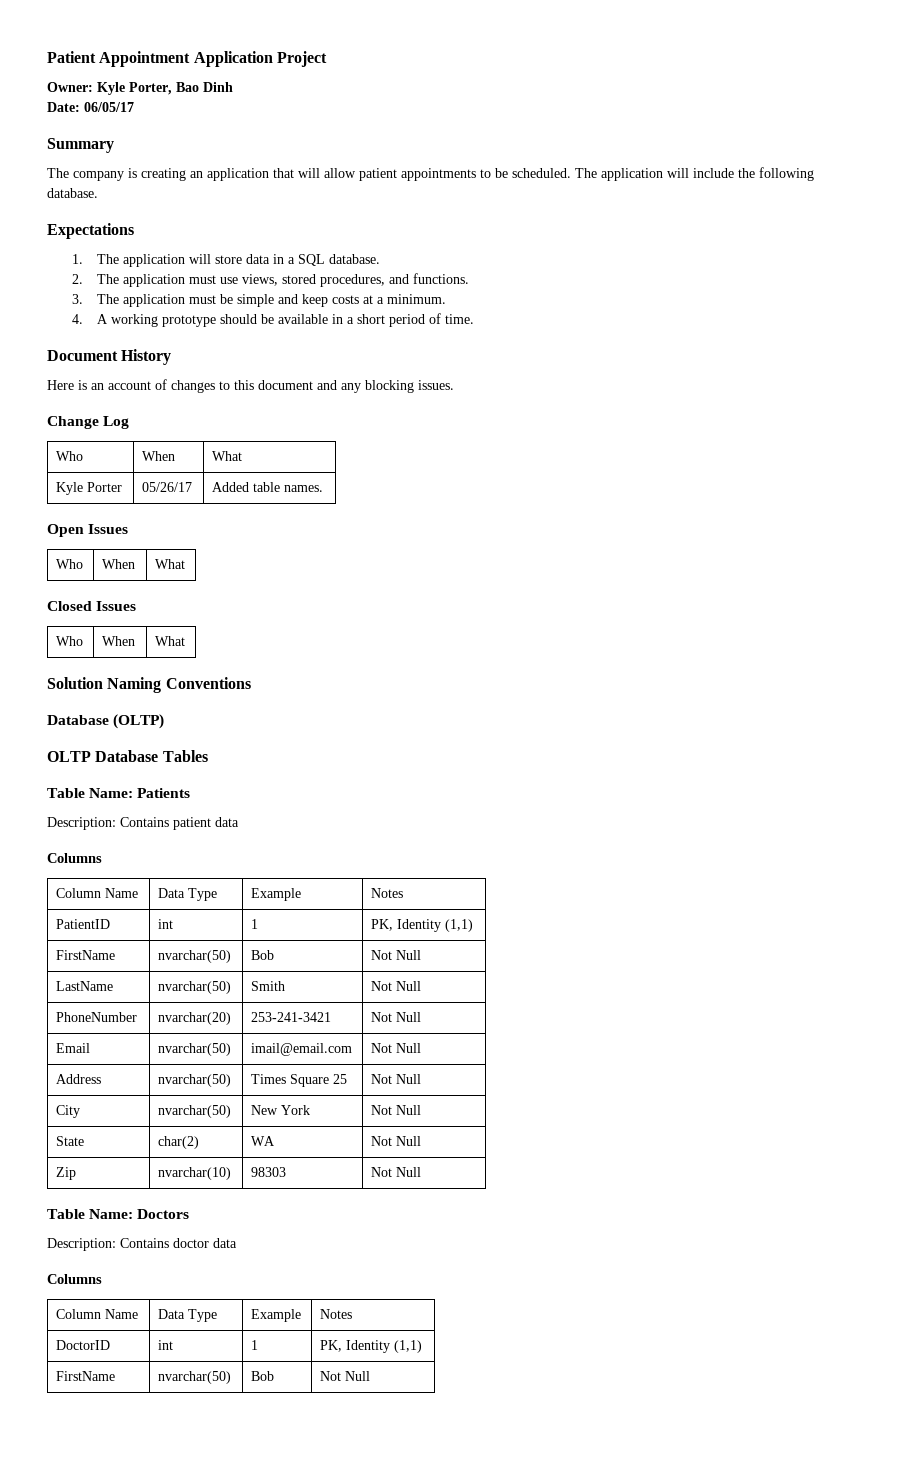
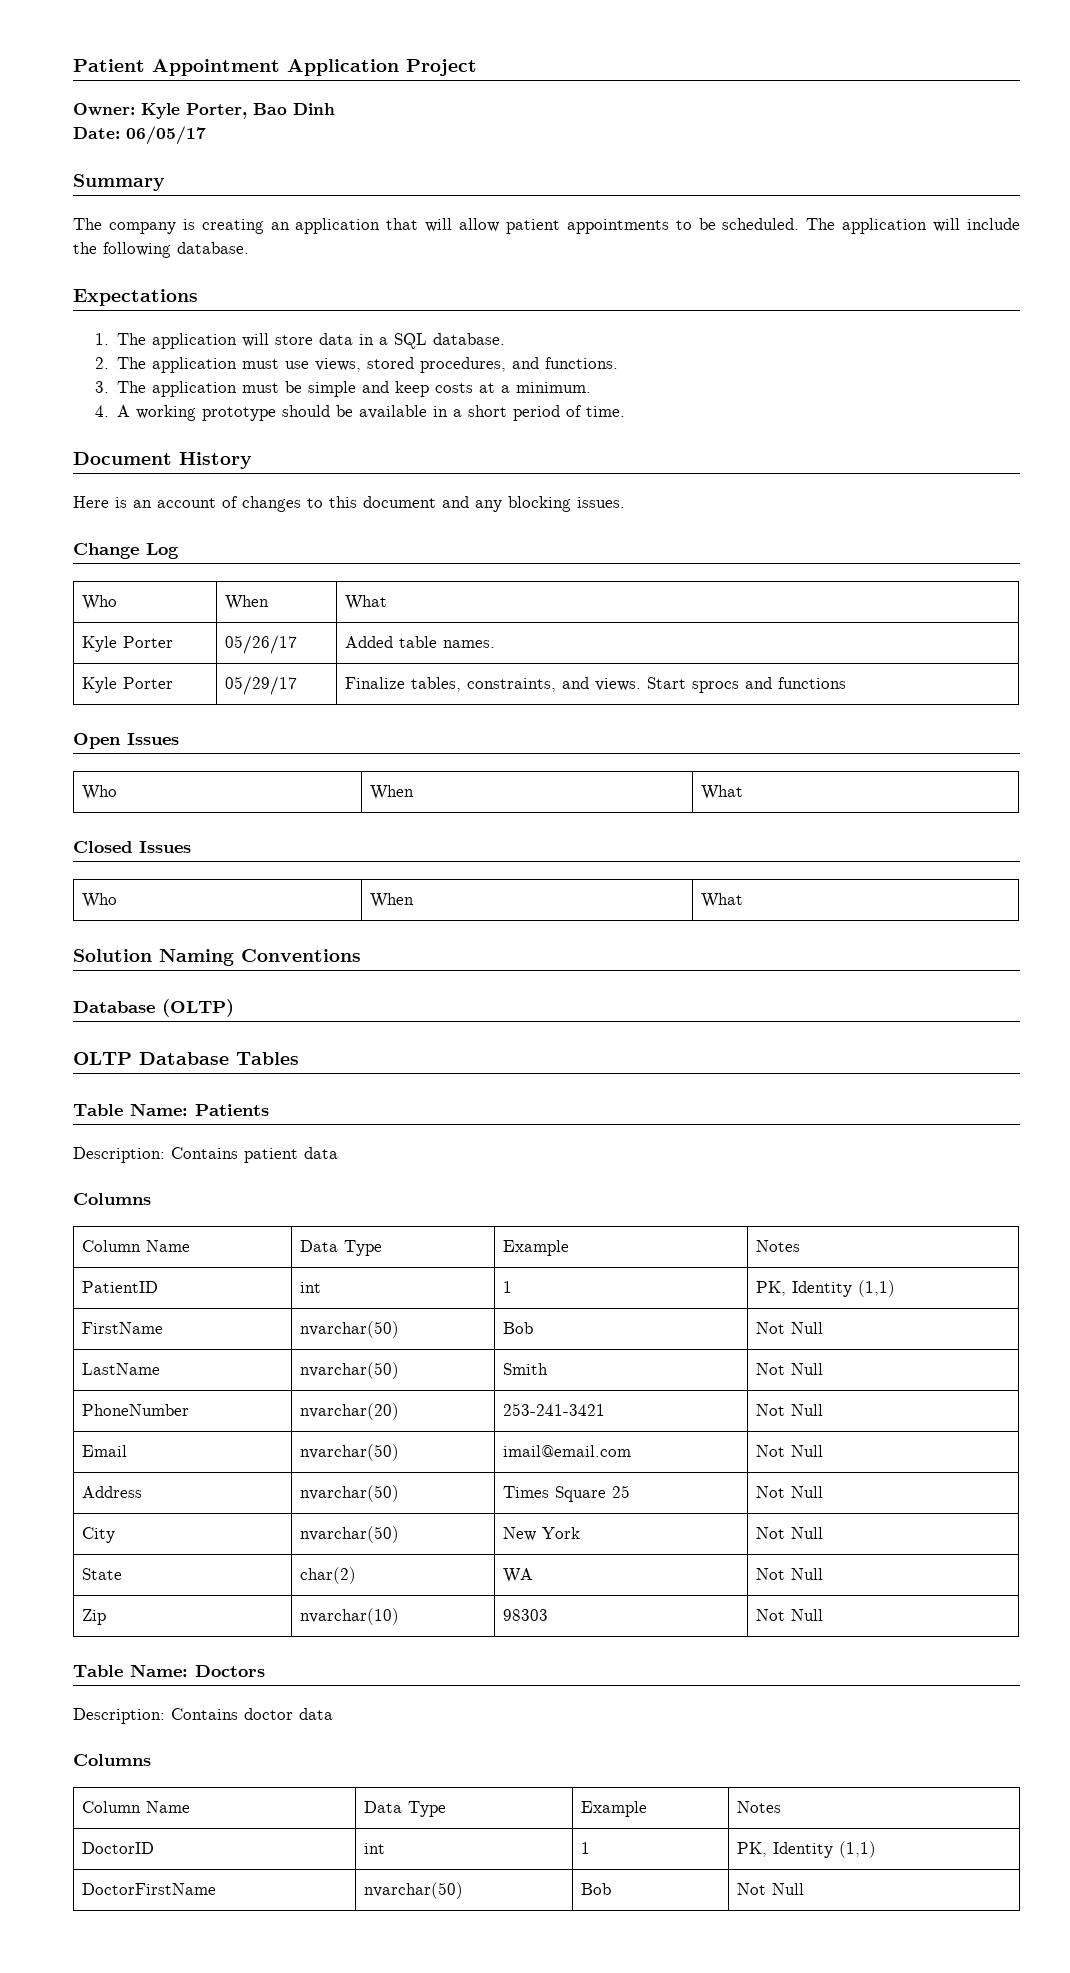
+ Kyle Porter | 05/29/17 | Finalize tables, constraints, and views. Start sprocs and functions
  DoctorID | int | 1 | PK, Identity (1,1)
- FirstName | nvarchar(50) | Bob | Not Null
+ DoctorFirstName | nvarchar(50) | Bob | Not Null

